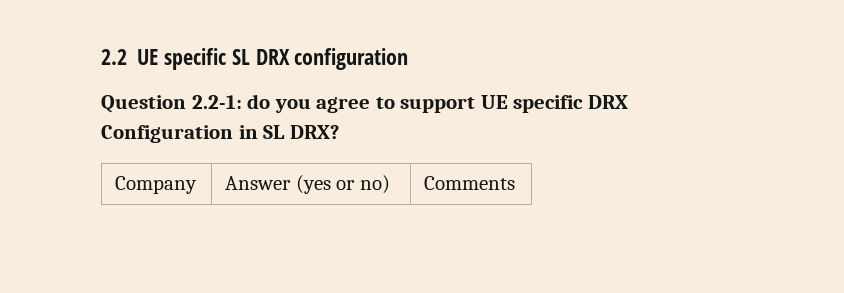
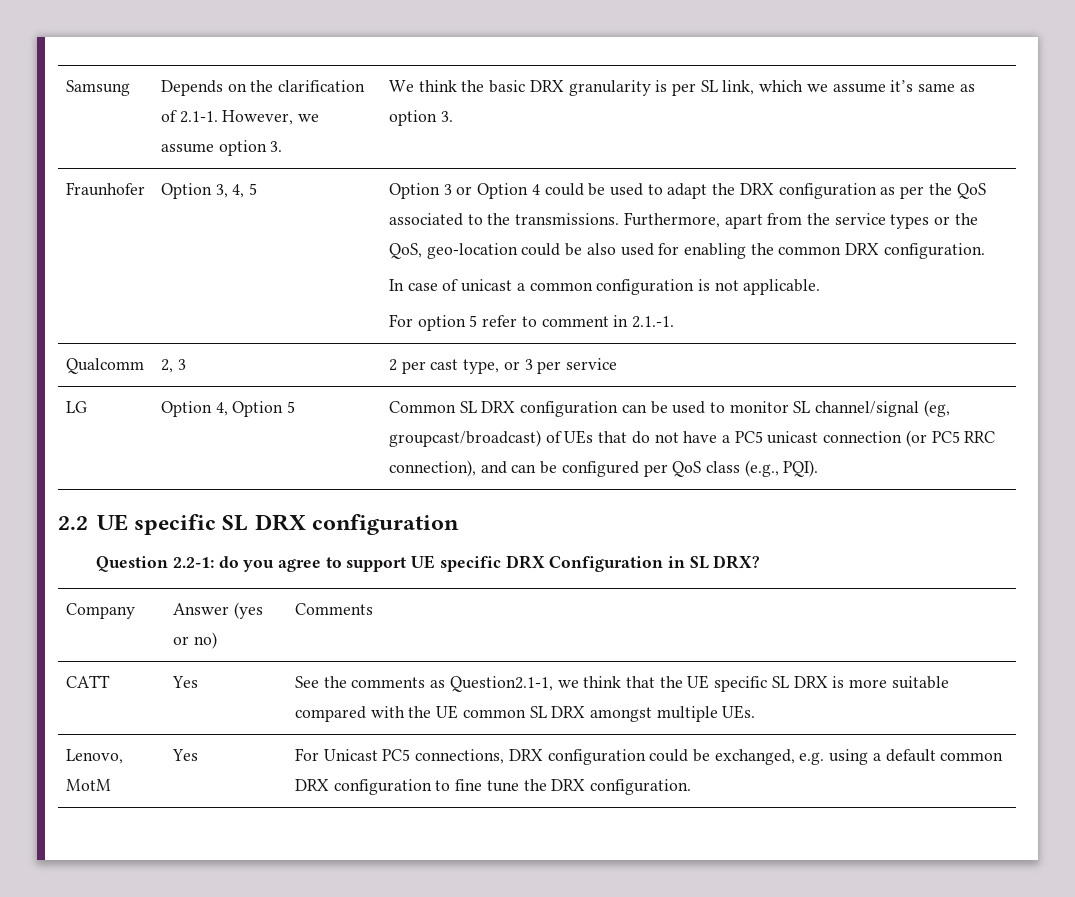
+ Samsung | Depends on the clarification of 2.1-1. However, we assume option 3. | We think the basic DRX granularity is per SL link, which we assume it’s same as option 3.
+ Fraunhofer | Option 3, 4, 5 | Option 3 or Option 4 could be used to adapt the DRX configuration as per the QoS associated to the transmissions. Furthermore, apart from the service types or the QoS, geo-location could be also used for enabling the common DRX configuration.
+ In case of unicast a common configuration is not applicable.
+ For option 5 refer to comment in 2.1.-1.
+ Qualcomm | 2, 3 | 2 per cast type, or 3 per service
+ LG | Option 4, Option 5 | Common SL DRX configuration can be used to monitor SL channel/signal (eg, groupcast/broadcast) of UEs that do not have a PC5 unicast connection (or PC5 RRC connection), and can be configured per QoS class (e.g., PQI).
+ CATT | Yes | See the comments as Question2.1-1, we think that the UE specific SL DRX is more suitable compared with the UE common SL DRX amongst multiple UEs.
+ Lenovo, MotM | Yes | For Unicast PC5 connections, DRX configuration could be exchanged, e.g. using a default common DRX configuration to fine tune the DRX configuration.

